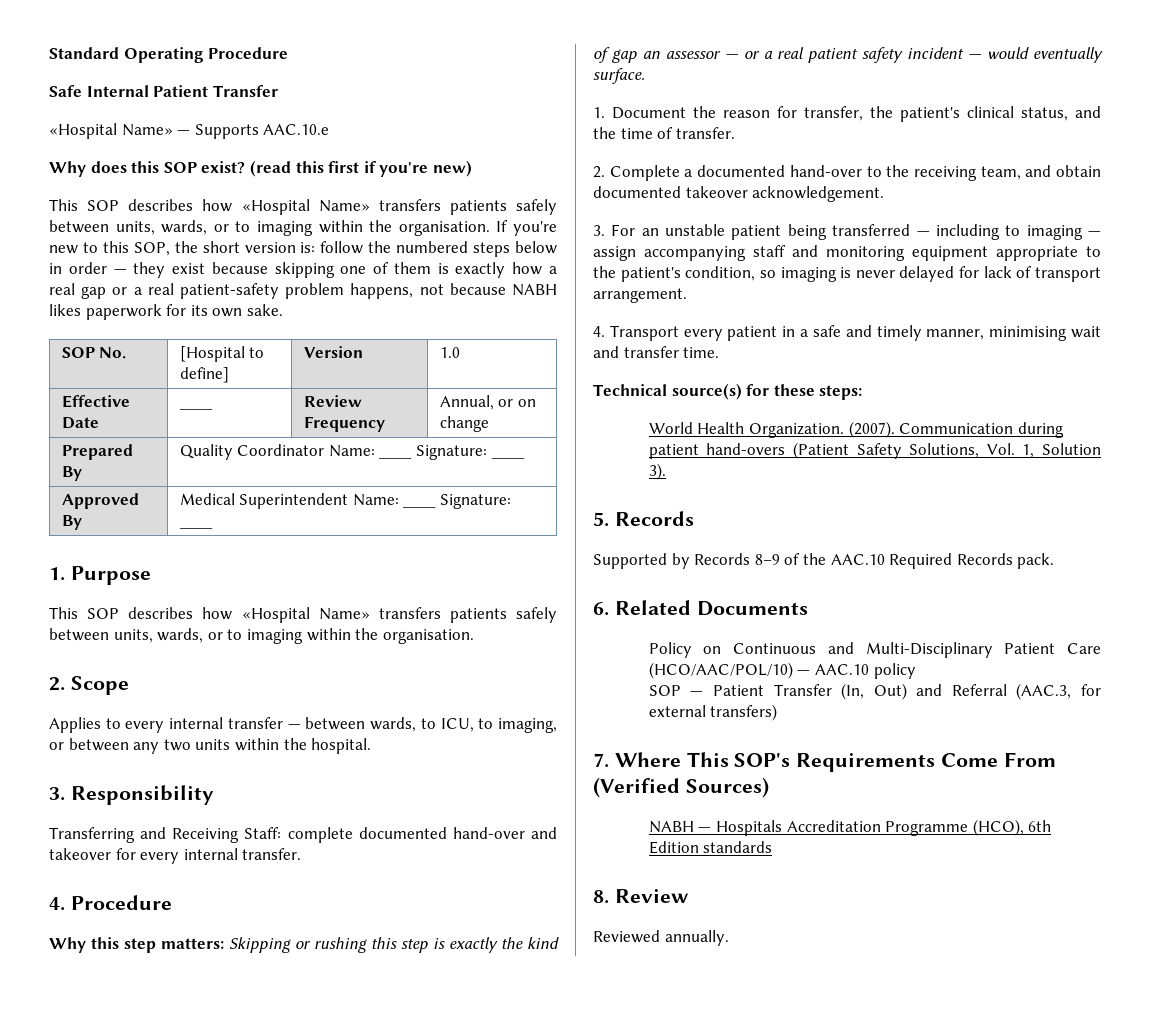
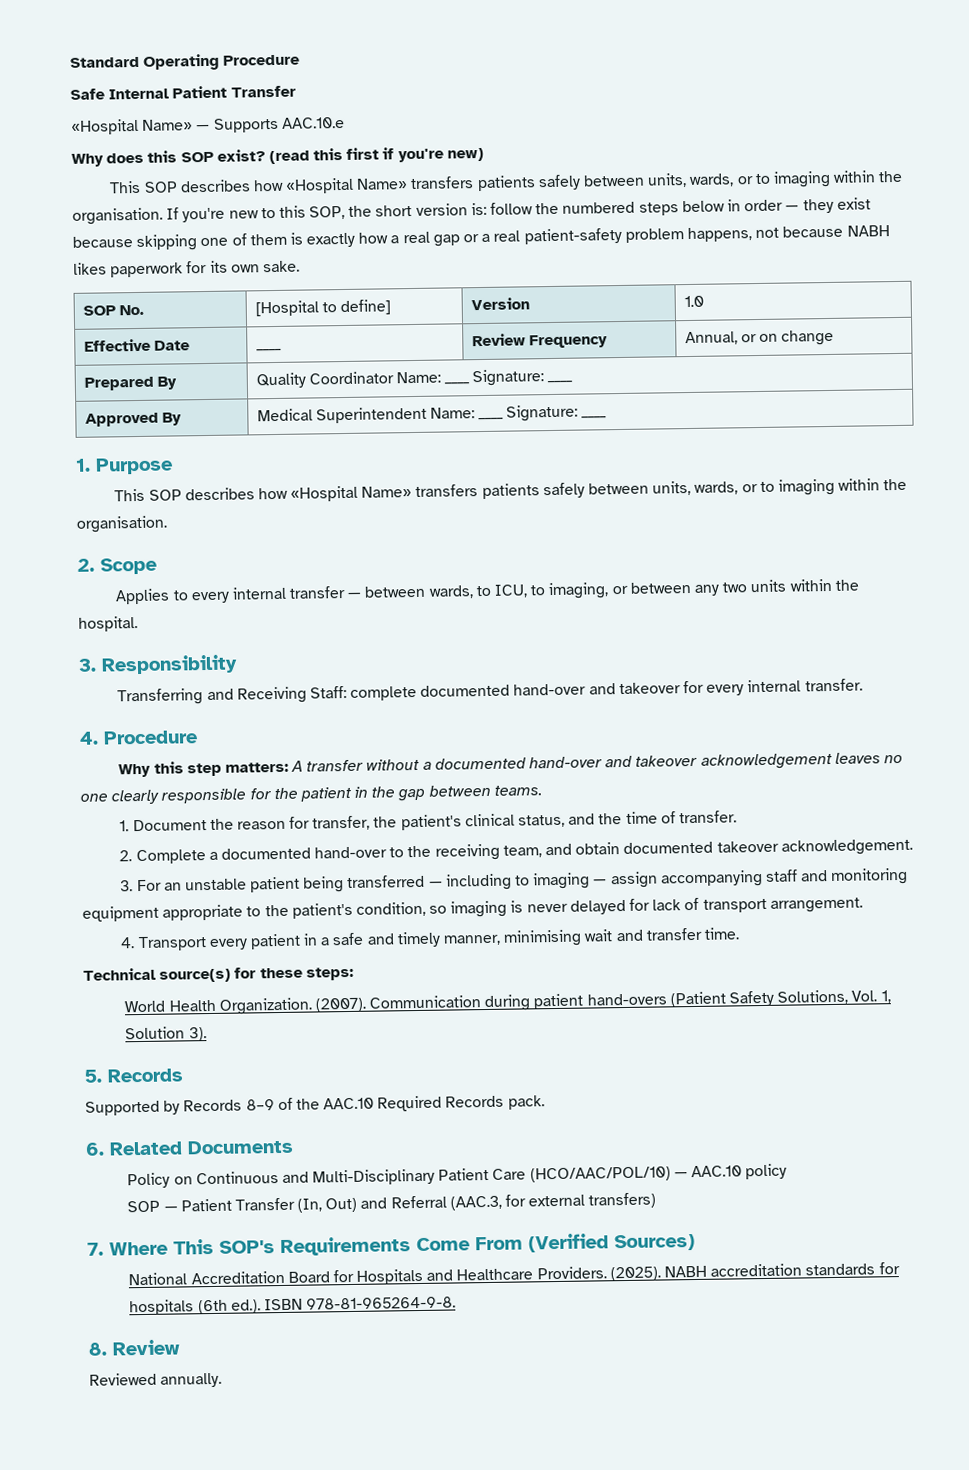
- Why this step matters: Skipping or rushing this step is exactly the kind of gap an assessor — or a real patient safety incident — would eventually surface.
+ Why this step matters: A transfer without a documented hand-over and takeover acknowledgement leaves no one clearly responsible for the patient in the gap between teams.
- NABH — Hospitals Accreditation Programme (HCO), 6th Edition standards
+ National Accreditation Board for Hospitals and Healthcare Providers. (2025). NABH accreditation standards for hospitals (6th ed.). ISBN 978-81-965264-9-8.

